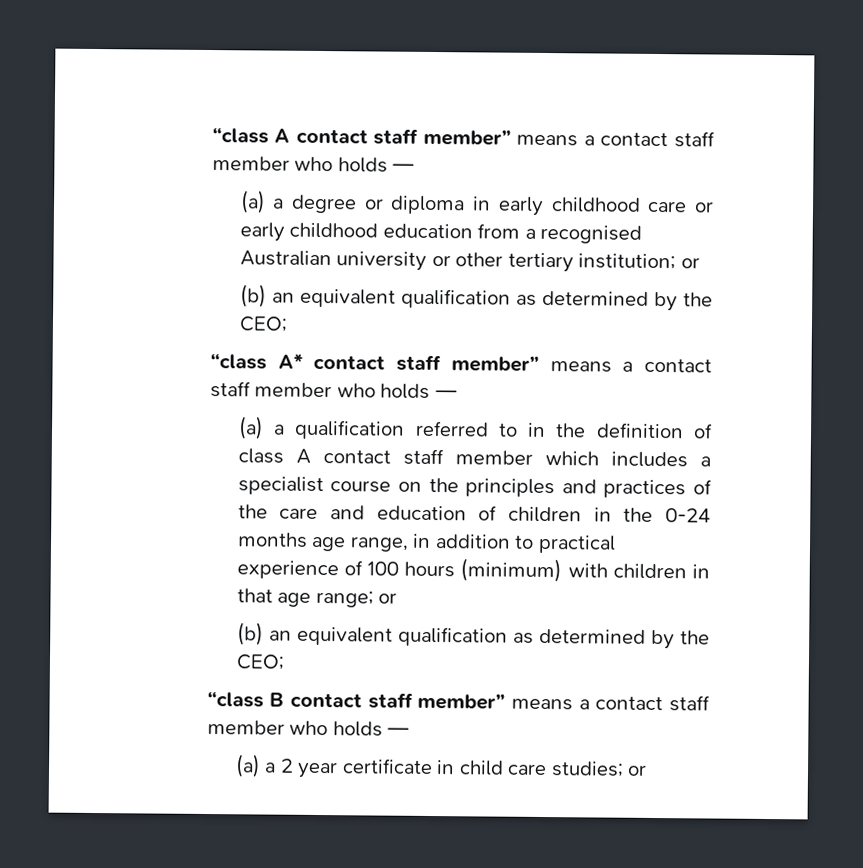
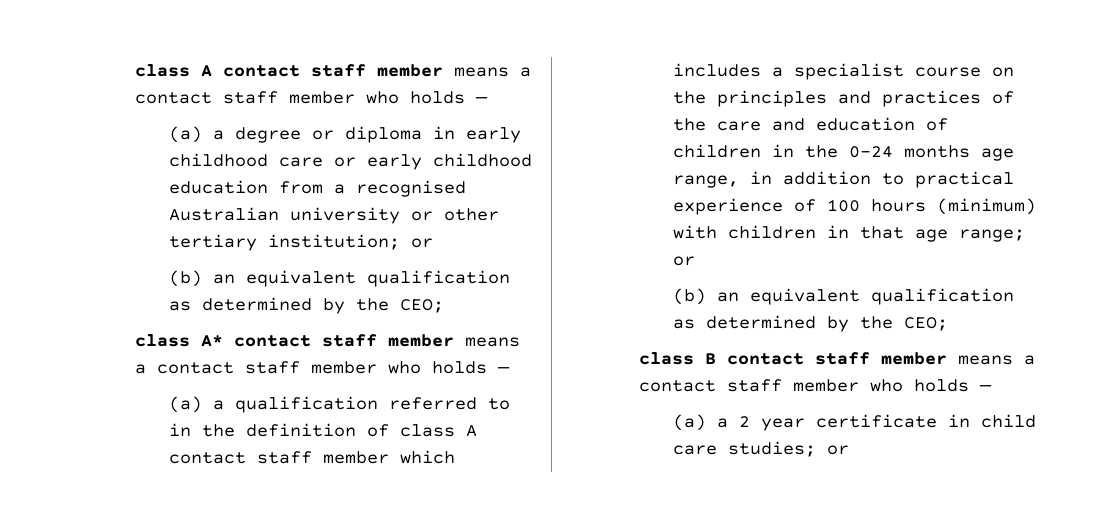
- “class A contact staff member” means a contact staff member who holds —
+ class A contact staff member means a contact staff member who holds —
- “class A* contact staff member” means a contact staff member who holds —
+ class A* contact staff member means a contact staff member who holds —
- “class B contact staff member” means a contact staff member who holds —
+ class B contact staff member means a contact staff member who holds —

